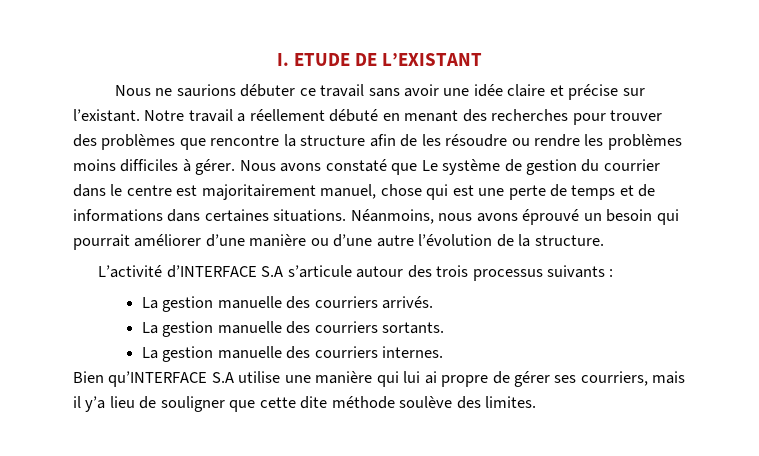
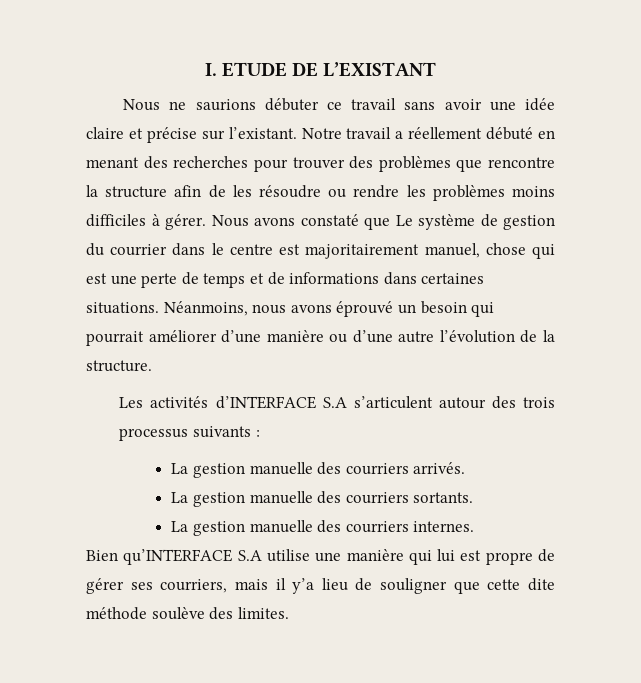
- L’activité d’INTERFACE S.A s’articule autour des trois processus suivants :
+ Les activités d’INTERFACE S.A s’articulent autour des trois processus suivants :
- Bien qu’INTERFACE S.A utilise une manière qui lui ai propre de gérer ses courriers, mais il y’a lieu de souligner que cette dite méthode soulève des limites.
+ Bien qu’INTERFACE S.A utilise une manière qui lui est propre de gérer ses courriers, mais il y’a lieu de souligner que cette dite méthode soulève des limites.

